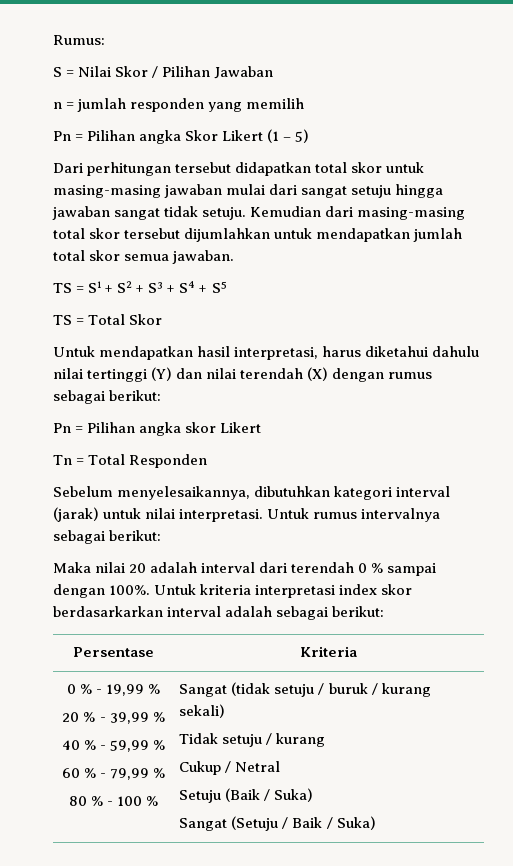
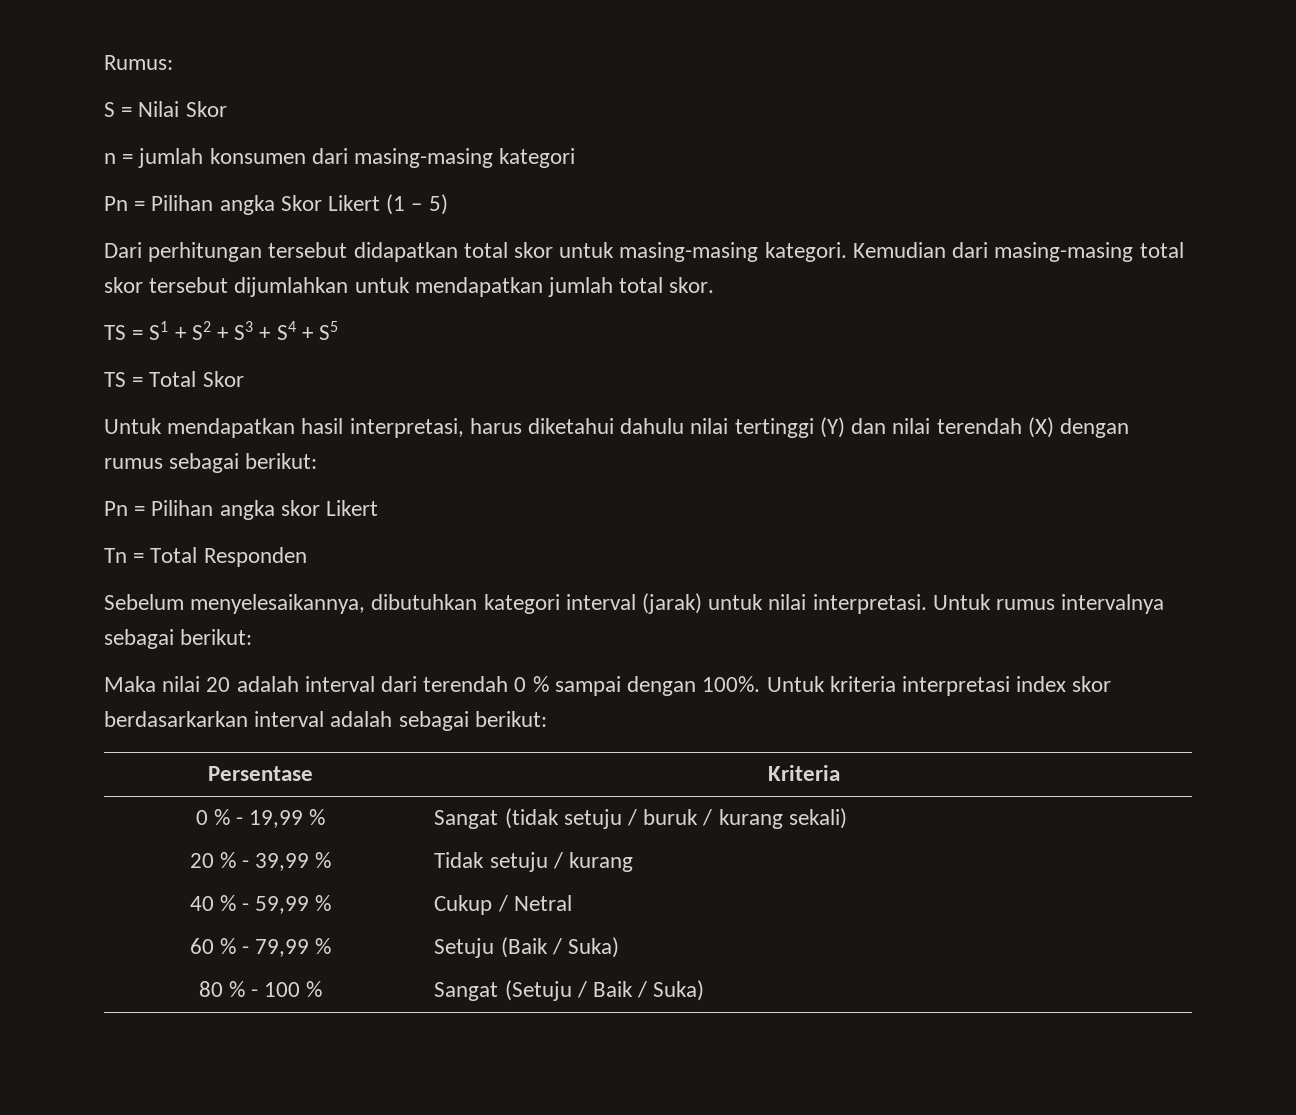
- S = Nilai Skor / Pilihan Jawaban
+ S = Nilai Skor
- n = jumlah responden yang memilih
+ n = jumlah konsumen dari masing-masing kategori
- Dari perhitungan tersebut didapatkan total skor untuk masing-masing jawaban mulai dari sangat setuju hingga jawaban sangat tidak setuju.
+ Dari perhitungan tersebut didapatkan total skor untuk masing-masing kategori.
- Kemudian dari masing-masing total skor tersebut dijumlahkan untuk mendapatkan jumlah total skor semua jawaban.
+ Kemudian dari masing-masing total skor tersebut dijumlahkan untuk mendapatkan jumlah total skor.

